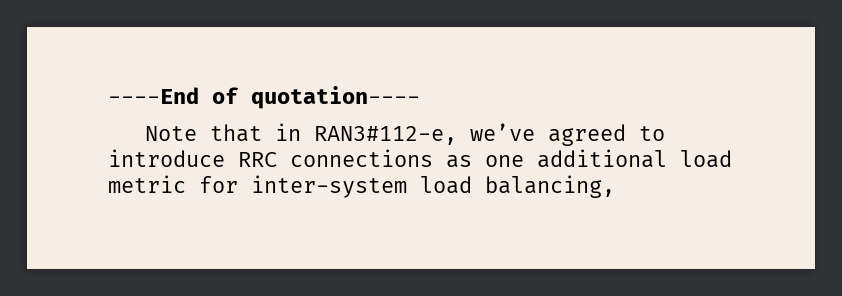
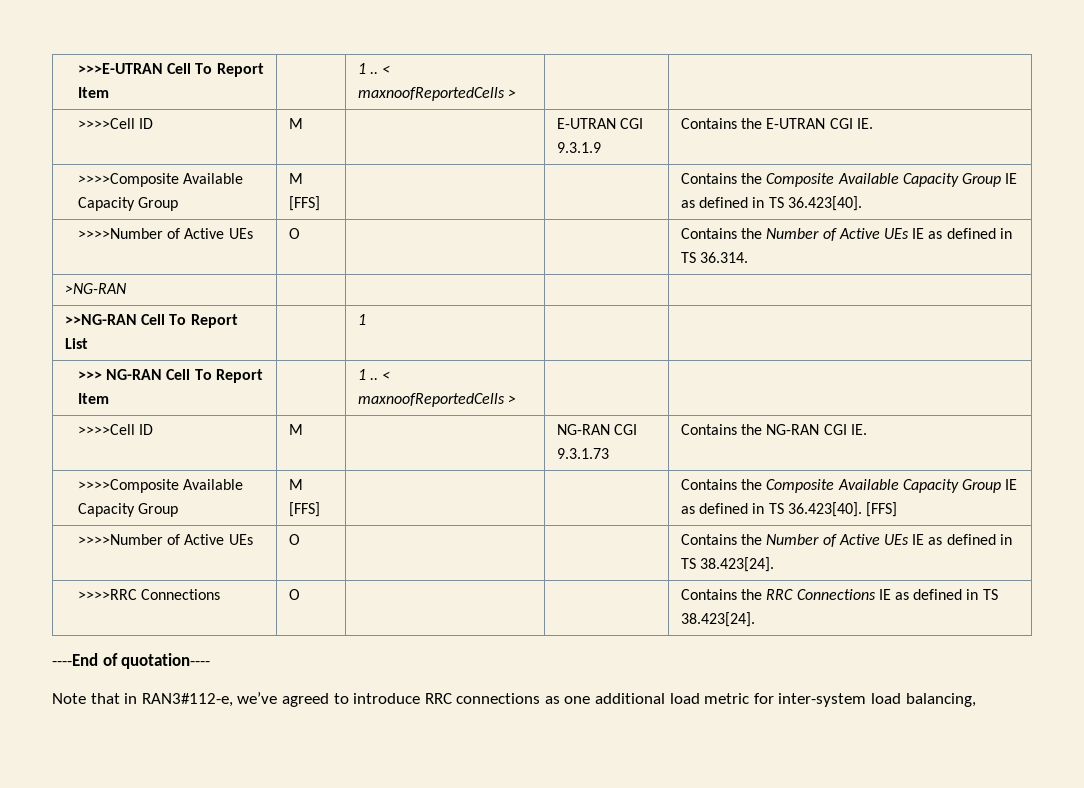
+ >>>E-UTRAN Cell To Report Item | | 1 .. < maxnoofReportedCells > | |
+ >>>>Cell ID | M | | E-UTRAN CGI 9.3.1.9 | Contains the E-UTRAN CGI IE.
+ >>>>Composite Available Capacity Group | M [FFS] | | | Contains the Composite Available Capacity Group IE as defined in TS 36.423[40].
+ >>>>Number of Active UEs | O | | | Contains the Number of Active UEs IE as defined in TS 36.314.
+ >NG-RAN | | | |
+ >>NG-RAN Cell To Report List | | 1 | |
+ >>> NG-RAN Cell To Report Item | | 1 .. < maxnoofReportedCells > | |
+ >>>>Cell ID | M | | NG-RAN CGI 9.3.1.73 | Contains the NG-RAN CGI IE.
+ >>>>Composite Available Capacity Group | M [FFS] | | | Contains the Composite Available Capacity Group IE as defined in TS 36.423[40]. [FFS]
+ >>>>Number of Active UEs | O | | | Contains the Number of Active UEs IE as defined in TS 38.423[24].
+ >>>>RRC Connections | O | | | Contains the RRC Connections IE as defined in TS 38.423[24].

